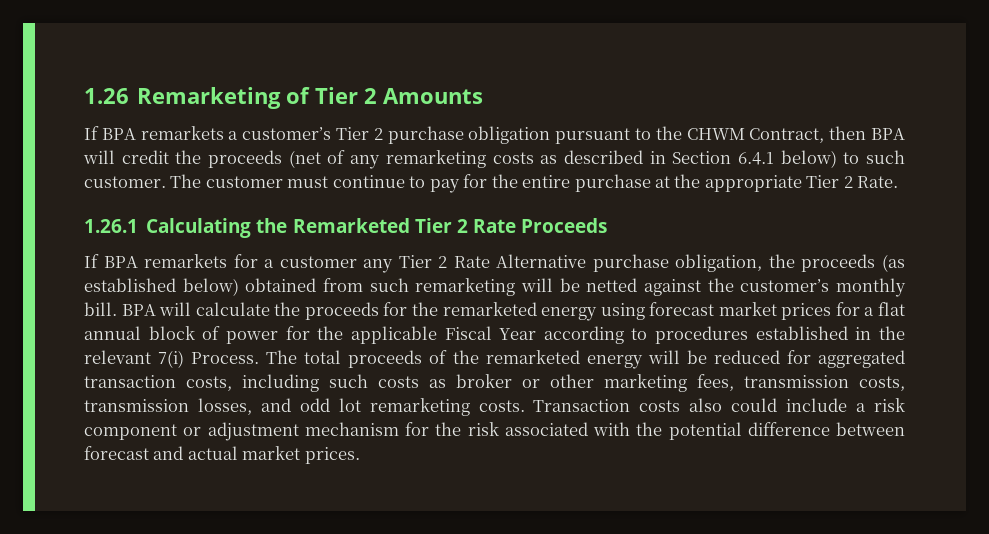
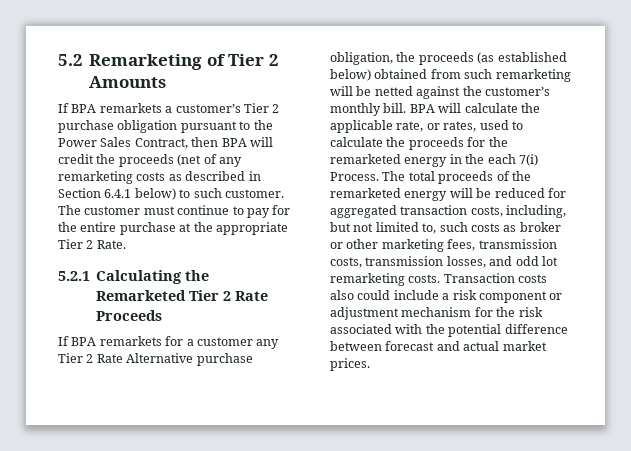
- 1.26 Remarketing of Tier 2 Amounts
+ 5.2 Remarketing of Tier 2 Amounts
- If BPA remarkets a customer’s Tier 2 purchase obligation pursuant to the CHWM Contract, then BPA will credit the proceeds (net of any remarketing costs as described in Section 6.4.1 below) to such customer.
+ If BPA remarkets a customer’s Tier 2 purchase obligation pursuant to the Power Sales Contract, then BPA will credit the proceeds (net of any remarketing costs as described in Section 6.4.1 below) to such customer.
- 1.26.1 Calculating the Remarketed Tier 2 Rate Proceeds
+ 5.2.1 Calculating the Remarketed Tier 2 Rate Proceeds
- BPA will calculate the proceeds for the remarketed energy using forecast market prices for a flat annual block of power for the applicable Fiscal Year according to procedures established in the relevant 7(i) Process.
+ BPA will calculate the applicable rate, or rates, used to calculate the proceeds for the remarketed energy in the each 7(i) Process.
- The total proceeds of the remarketed energy will be reduced for aggregated transaction costs, including such costs as broker or other marketing fees, transmission costs, transmission losses, and odd lot remarketing costs.
+ The total proceeds of the remarketed energy will be reduced for aggregated transaction costs, including, but not limited to, such costs as broker or other marketing fees, transmission costs, transmission losses, and odd lot remarketing costs.

